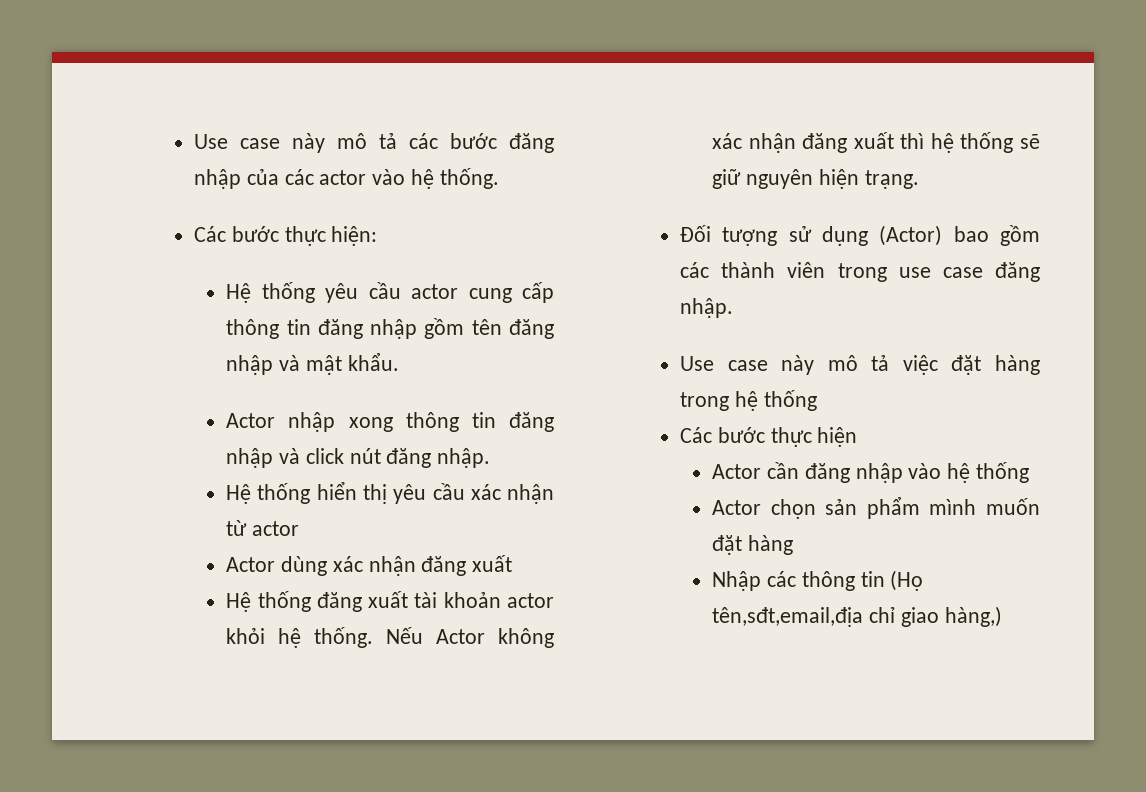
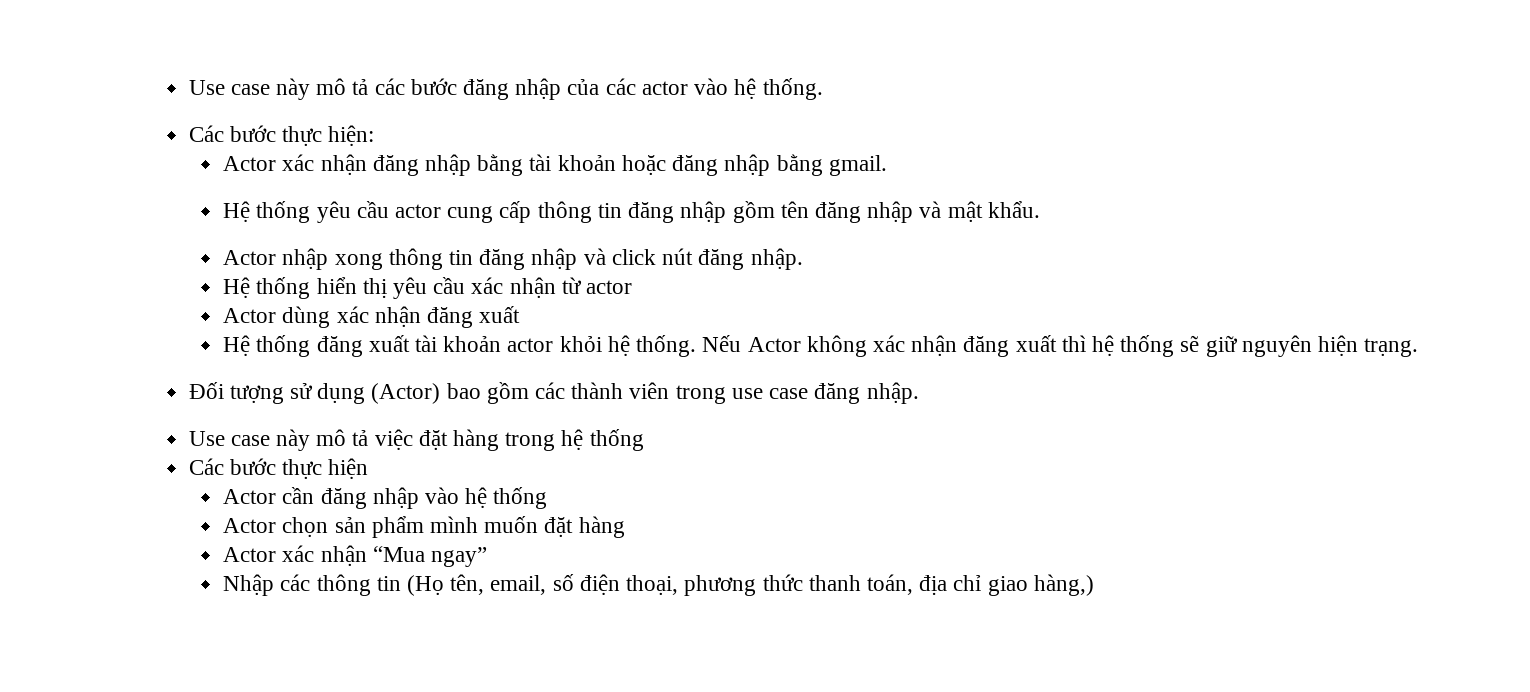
+ Actor xác nhận đăng nhập bằng tài khoản hoặc đăng nhập bằng gmail.
+ Actor xác nhận “Mua ngay”
- Nhập các thông tin (Họ tên,sđt,email,địa chỉ giao hàng,)
+ Nhập các thông tin (Họ tên, email, số điện thoại, phương thức thanh toán, địa chỉ giao hàng,)

